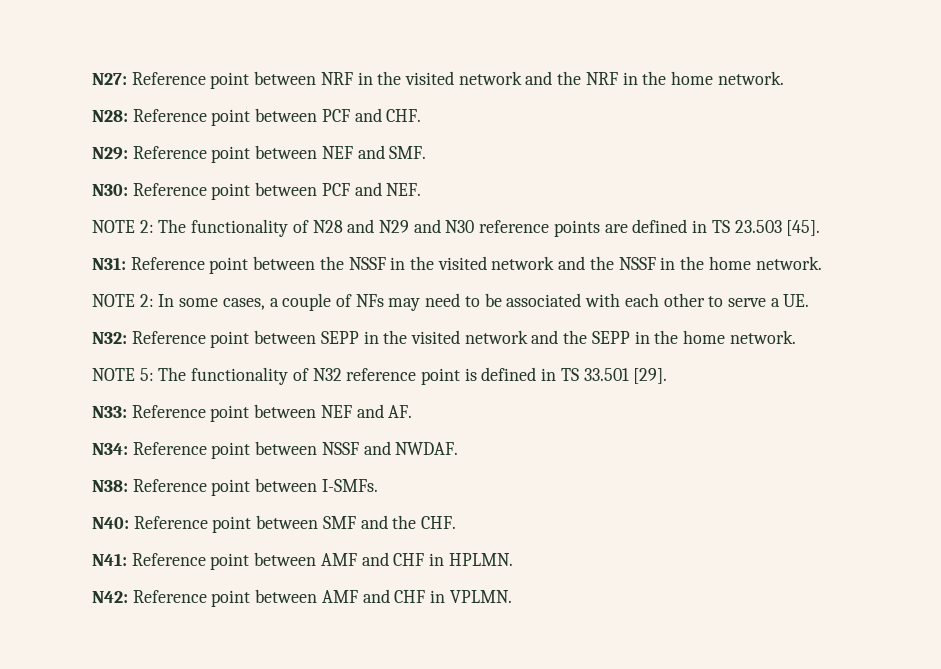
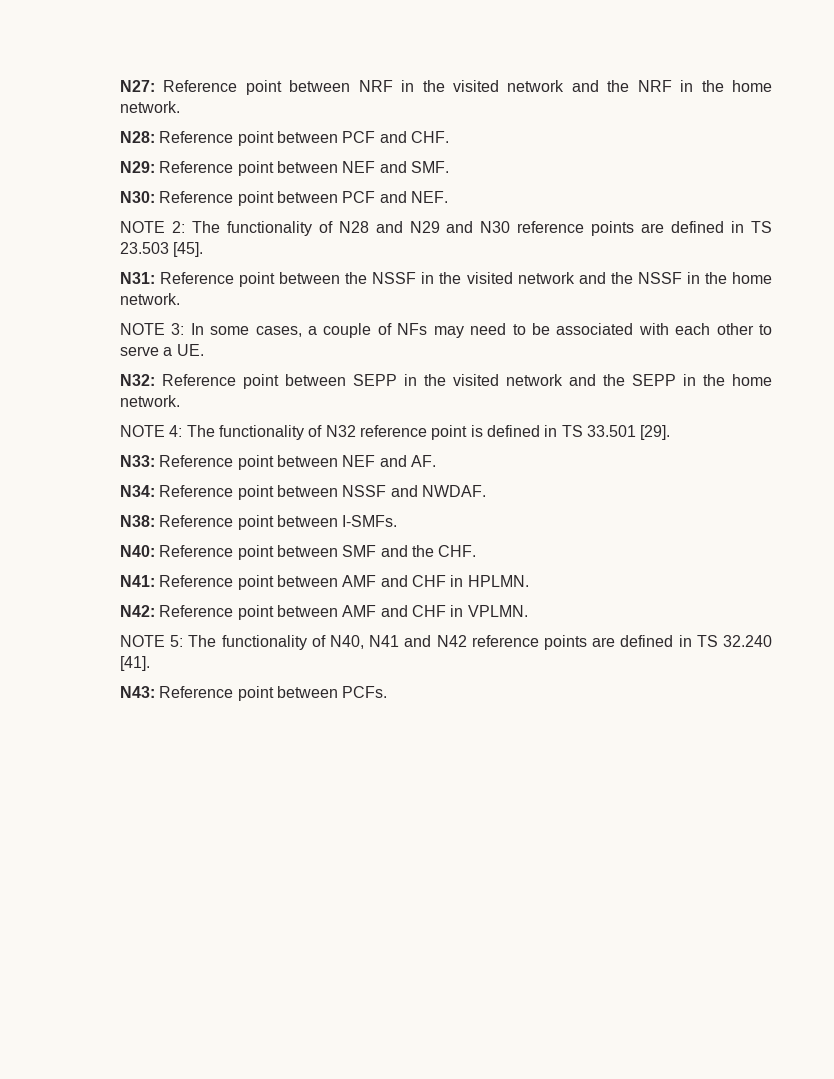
- NOTE 2: In some cases, a couple of NFs may need to be associated with each other to serve a UE.
+ NOTE 3: In some cases, a couple of NFs may need to be associated with each other to serve a UE.
- NOTE 5: The functionality of N32 reference point is defined in TS 33.501 [29].
+ NOTE 4: The functionality of N32 reference point is defined in TS 33.501 [29].
+ NOTE 5: The functionality of N40, N41 and N42 reference points are defined in TS 32.240 [41].
+ N43: Reference point between PCFs.

